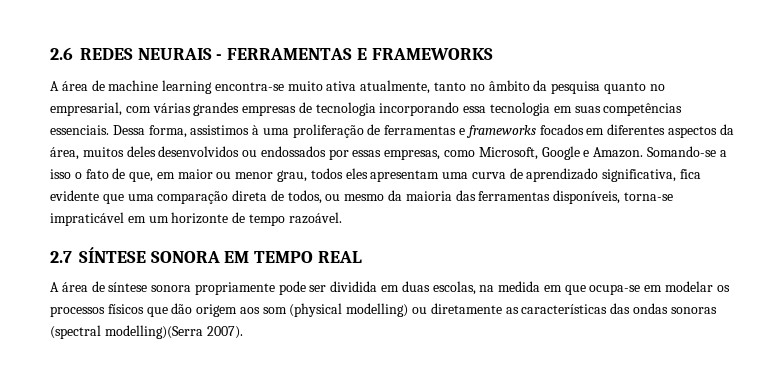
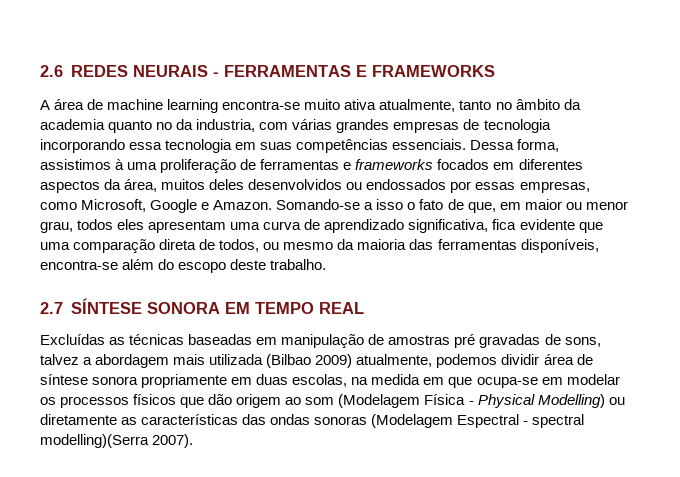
- A área de machine learning encontra-se muito ativa atualmente, tanto no âmbito da pesquisa quanto no empresarial, com várias grandes empresas de tecnologia incorporando essa tecnologia em suas competências essenciais.
+ A área de machine learning encontra-se muito ativa atualmente, tanto no âmbito da academia quanto no da industria, com várias grandes empresas de tecnologia incorporando essa tecnologia em suas competências essenciais.
- Somando-se a isso o fato de que, em maior ou menor grau, todos eles apresentam uma curva de aprendizado significativa, fica evidente que uma comparação direta de todos, ou mesmo da maioria das ferramentas disponíveis, torna-se impraticável em um horizonte de tempo razoável.
+ Somando-se a isso o fato de que, em maior ou menor grau, todos eles apresentam uma curva de aprendizado significativa, fica evidente que uma comparação direta de todos, ou mesmo da maioria das ferramentas disponíveis, encontra-se além do escopo deste trabalho.
- A área de síntese sonora propriamente pode ser dividida em duas escolas, na medida em que ocupa-se em modelar os processos físicos que dão origem aos som (physical modelling) ou diretamente as características das ondas sonoras (spectral modelling)(Serra 2007).
+ Excluídas as técnicas baseadas em manipulação de amostras pré gravadas de sons, talvez a abordagem mais utilizada (Bilbao 2009) atualmente, podemos dividir área de síntese sonora propriamente em duas escolas, na medida em que ocupa-se em modelar os processos físicos que dão origem ao som (Modelagem Física - Physical Modelling) ou diretamente as características das ondas sonoras (Modelagem Espectral - spectral modelling)(Serra 2007).

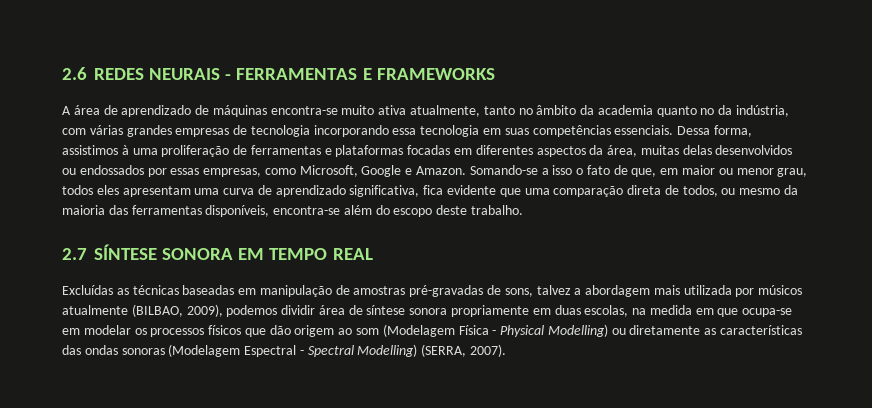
- A área de machine learning encontra-se muito ativa atualmente, tanto no âmbito da academia quanto no da industria, com várias grandes empresas de tecnologia incorporando essa tecnologia em suas competências essenciais.
+ A área de aprendizado de máquinas encontra-se muito ativa atualmente, tanto no âmbito da academia quanto no da indústria, com várias grandes empresas de tecnologia incorporando essa tecnologia em suas competências essenciais.
- Dessa forma, assistimos à uma proliferação de ferramentas e frameworks focados em diferentes aspectos da área, muitos deles desenvolvidos ou endossados por essas empresas, como Microsoft, Google e Amazon.
+ Dessa forma, assistimos à uma proliferação de ferramentas e plataformas focadas em diferentes aspectos da área, muitas delas desenvolvidos ou endossados por essas empresas, como Microsoft, Google e Amazon.
- Excluídas as técnicas baseadas em manipulação de amostras pré gravadas de sons, talvez a abordagem mais utilizada (Bilbao 2009) atualmente, podemos dividir área de síntese sonora propriamente em duas escolas, na medida em que ocupa-se em modelar os processos físicos que dão origem ao som (Modelagem Física - Physical Modelling) ou diretamente as características das ondas sonoras (Modelagem Espectral - spectral modelling)(Serra 2007).
+ Excluídas as técnicas baseadas em manipulação de amostras pré-gravadas de sons, talvez a abordagem mais utilizada por músicos atualmente (BILBAO, 2009), podemos dividir área de síntese sonora propriamente em duas escolas, na medida em que ocupa-se em modelar os processos físicos que dão origem ao som (Modelagem Física - Physical Modelling) ou diretamente as características das ondas sonoras (Modelagem Espectral - Spectral Modelling) (SERRA, 2007).

